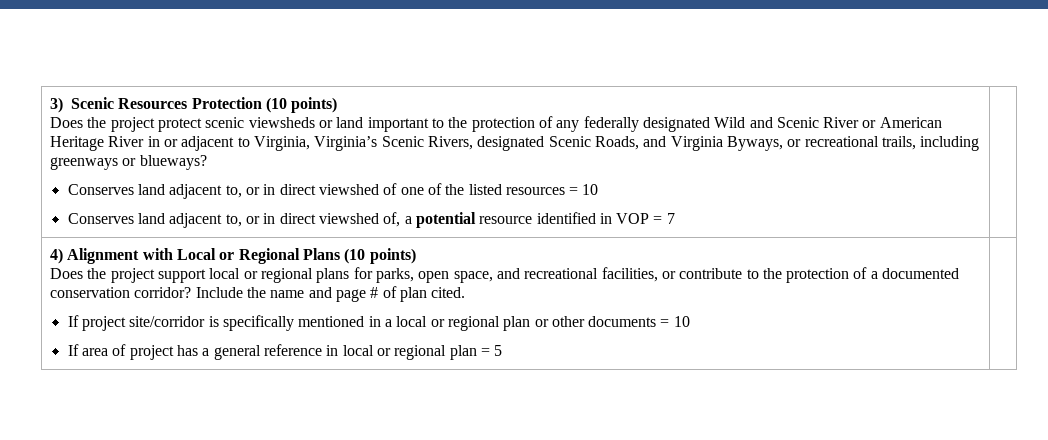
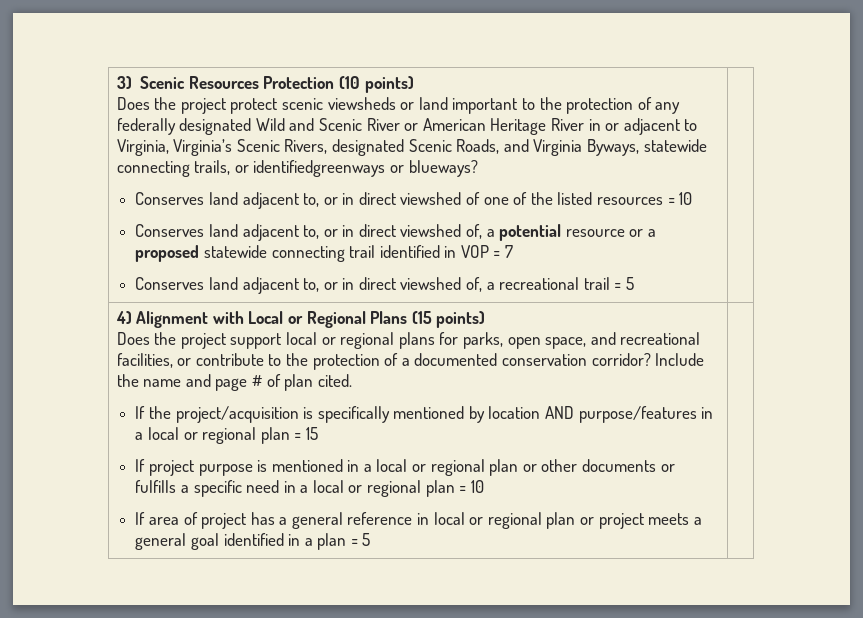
- Does the project protect scenic viewsheds or land important to the protection of any federally designated Wild and Scenic River or American Heritage River in or adjacent to Virginia, Virginia’s Scenic Rivers, designated Scenic Roads, and Virginia Byways, or recreational trails, including greenways or blueways?
+ Does the project protect scenic viewsheds or land important to the protection of any federally designated Wild and Scenic River or American Heritage River in or adjacent to Virginia, Virginia’s Scenic Rivers, designated Scenic Roads, and Virginia Byways, statewide connecting trails, or identifiedgreenways or blueways?
- Conserves land adjacent to, or in direct viewshed of, a potential resource identified in VOP = 7
+ Conserves land adjacent to, or in direct viewshed of, a potential resource or a proposed statewide connecting trail identified in VOP = 7
+ Conserves land adjacent to, or in direct viewshed of, a recreational trail = 5
- 4) Alignment with Local or Regional Plans (10 points)
+ 4) Alignment with Local or Regional Plans (15 points)
- If project site/corridor is specifically mentioned in a local or regional plan or other documents = 10
+ If the project/acquisition is specifically mentioned by location AND purpose/features in a local or regional plan = 15
+ If project purpose is mentioned in a local or regional plan or other documents or fulfills a specific need in a local or regional plan = 10
- If area of project has a general reference in local or regional plan = 5
+ If area of project has a general reference in local or regional plan or project meets a general goal identified in a plan = 5

